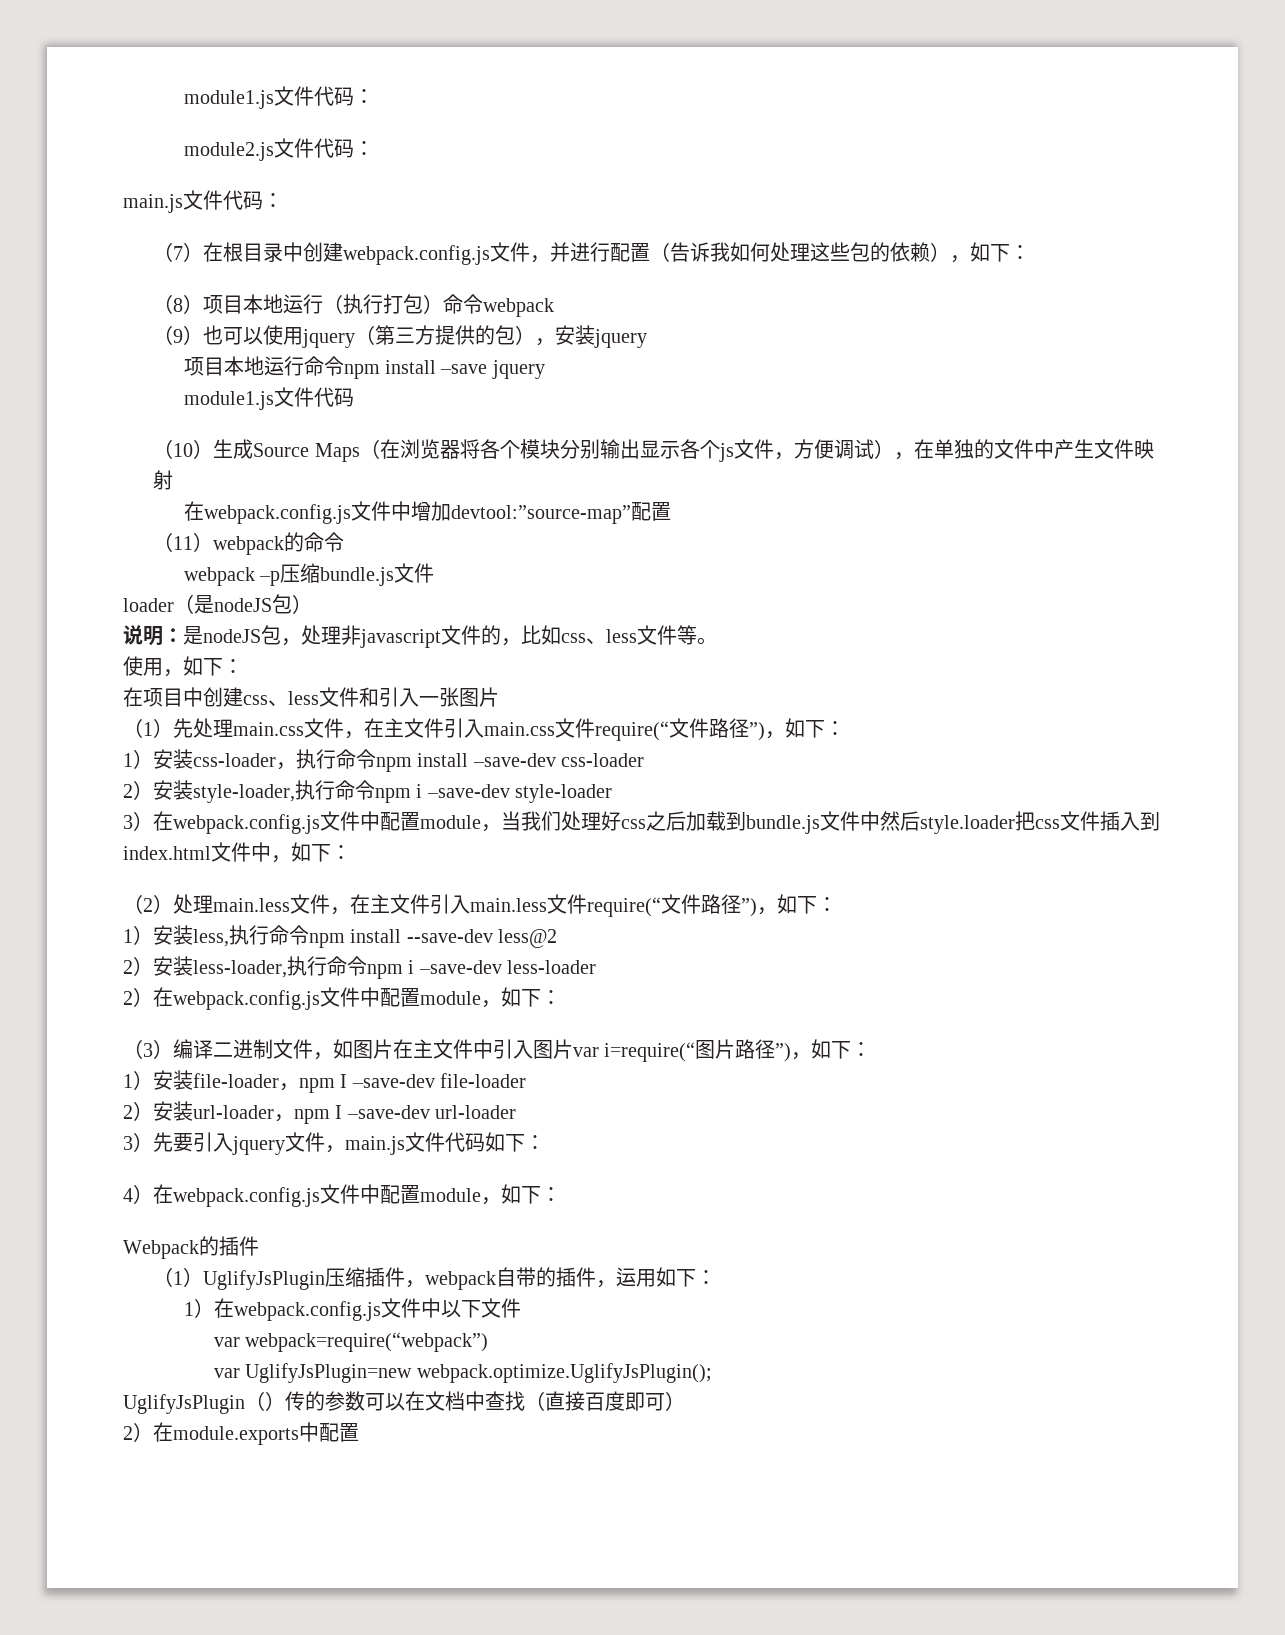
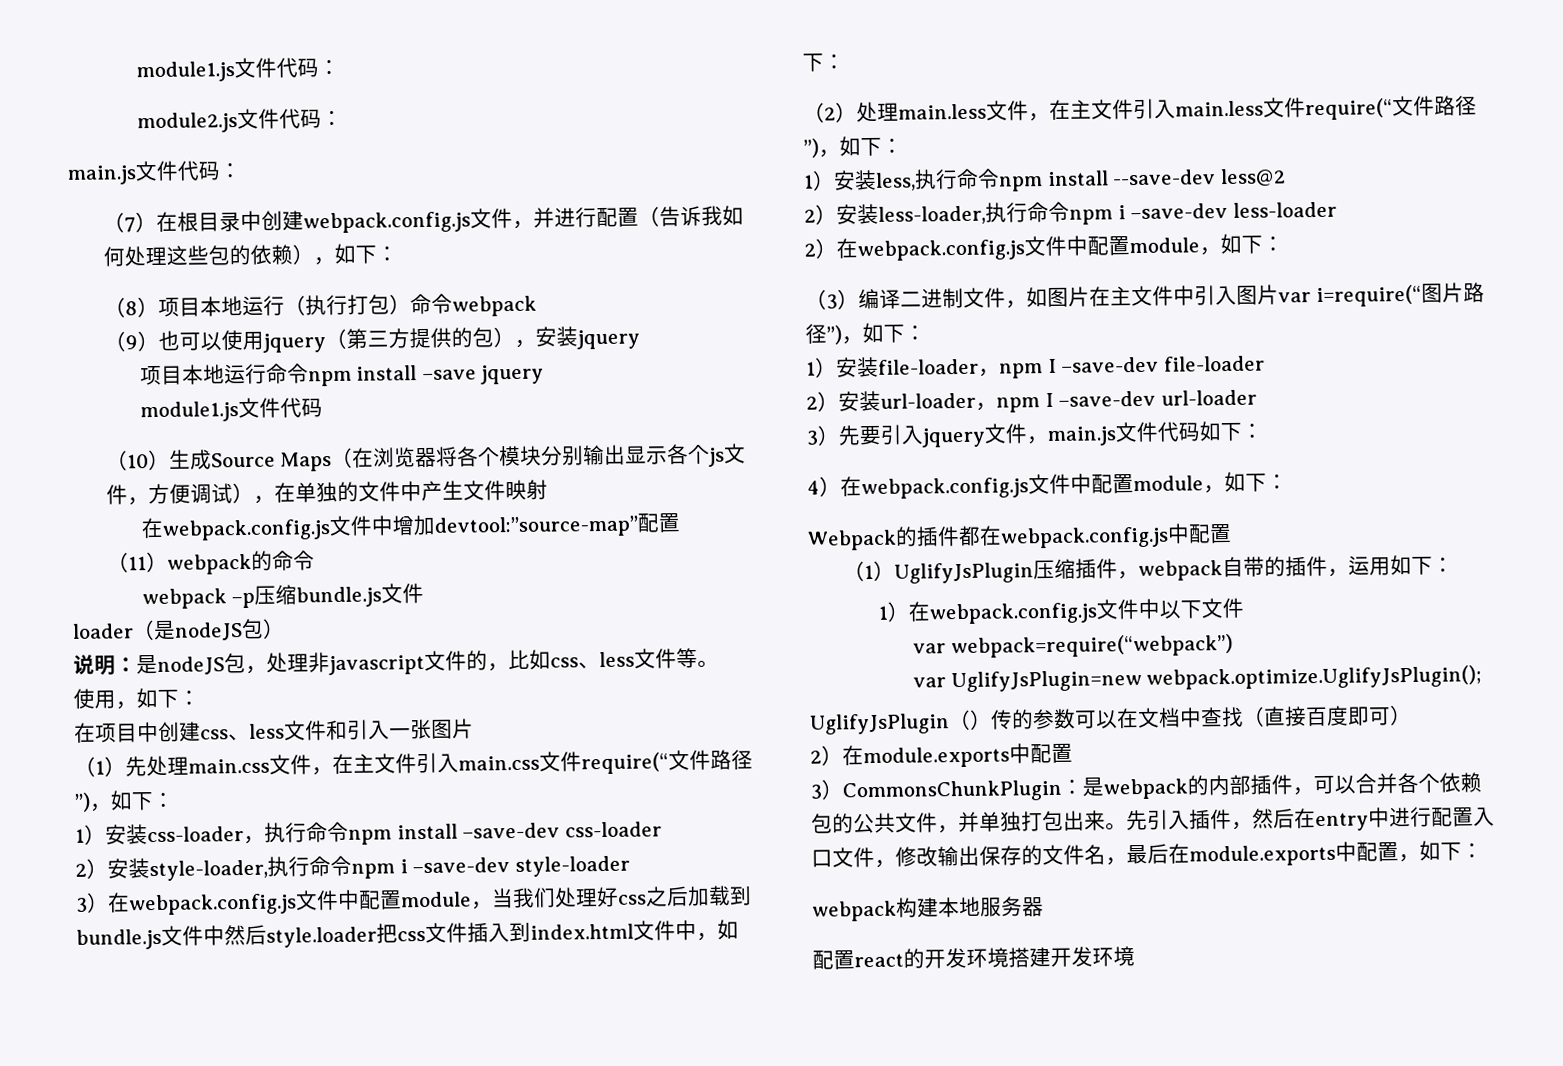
- Webpack的插件
+ Webpack的插件都在webpack.config.js中配置
+ 3）CommonsChunkPlugin：是webpack的内部插件，可以合并各个依赖包的公共文件，并单独打包出来。先引入插件，然后在entry中进行配置入口文件，修改输出保存的文件名，最后在module.exports中配置，如下：
+ webpack构建本地服务器
+ 配置react的开发环境搭建开发环境

